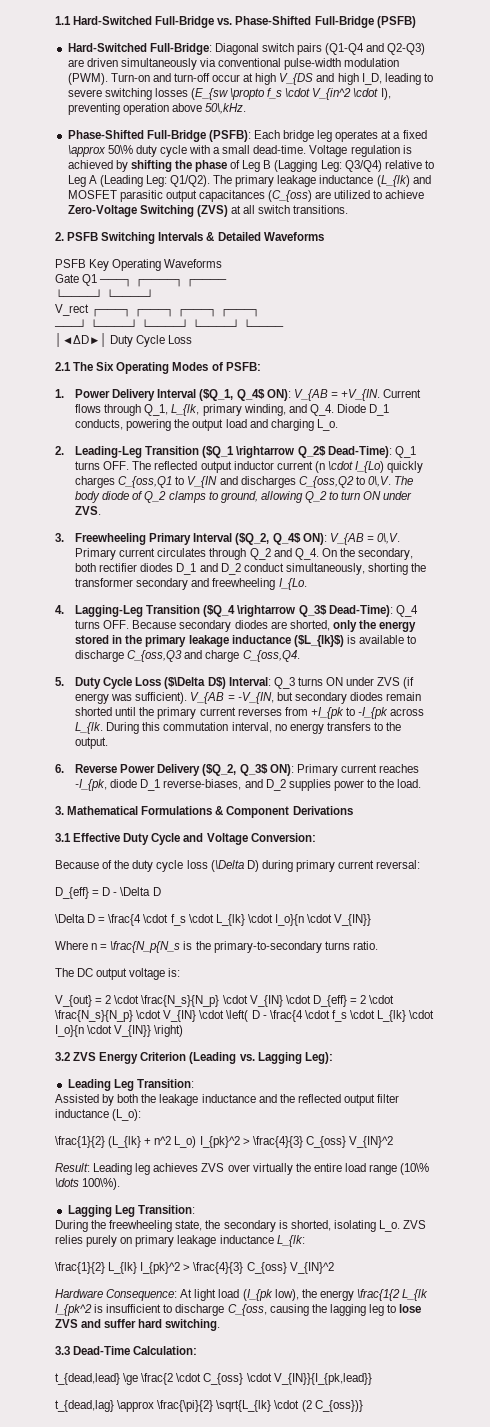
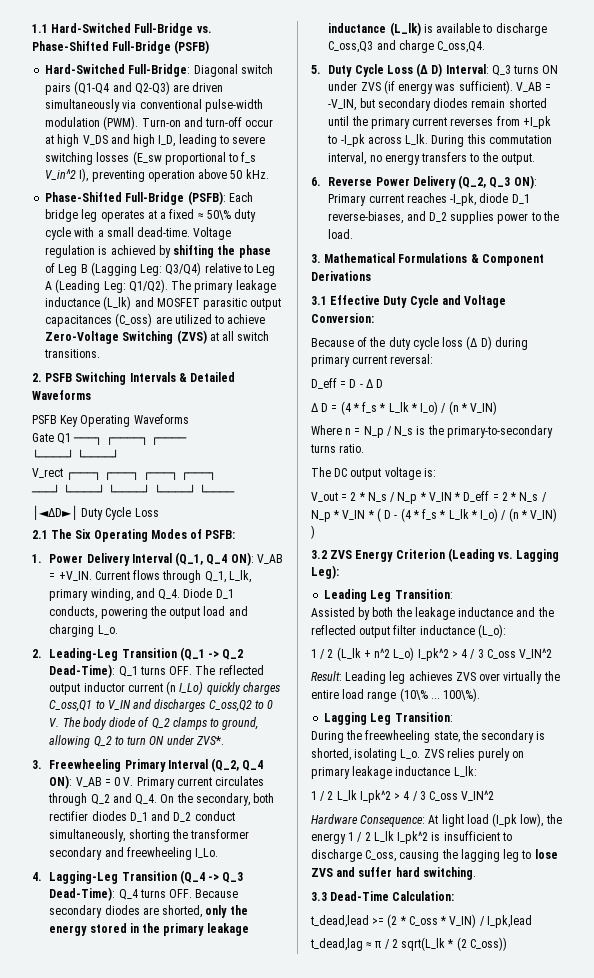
- Turn-on and turn-off occur at high V_{DS and high I_D, leading to severe switching losses (E_{sw \propto f_s \cdot V_{in^2 \cdot I), preventing operation above 50\,kHz.
+ Turn-on and turn-off occur at high V_DS and high I_D, leading to severe switching losses (E_sw proportional to f_s V_in^2 I), preventing operation above 50 kHz.
- Phase-Shifted Full-Bridge (PSFB): Each bridge leg operates at a fixed \approx 50\% duty cycle with a small dead-time.
+ Phase-Shifted Full-Bridge (PSFB): Each bridge leg operates at a fixed ≈ 50\% duty cycle with a small dead-time.
- The primary leakage inductance (L_{lk) and MOSFET parasitic output capacitances (C_{oss) are utilized to achieve Zero-Voltage Switching (ZVS) at all switch transitions.
+ The primary leakage inductance (L_lk) and MOSFET parasitic output capacitances (C_oss) are utilized to achieve Zero-Voltage Switching (ZVS) at all switch transitions.
- 1. Power Delivery Interval ($Q_1, Q_4$ ON): V_{AB = +V_{IN.
+ 1. Power Delivery Interval (Q_1, Q_4 ON): V_AB = +V_IN.
- Current flows through Q_1, L_{lk, primary winding, and Q_4. Diode D_1 conducts, powering the output load and charging L_o.
+ Current flows through Q_1, L_lk, primary winding, and Q_4. Diode D_1 conducts, powering the output load and charging L_o.
- 2. Leading-Leg Transition ($Q_1 \rightarrow Q_2$ Dead-Time): Q_1 turns OFF. The reflected output inductor current (n \cdot I_{Lo) quickly charges C_{oss,Q1 to V_{IN and discharges C_{oss,Q2 to 0\,V. The body diode of Q_2 clamps to ground, allowing Q_2 to turn ON under ZVS.
+ 2. Leading-Leg Transition (Q_1 -> Q_2 Dead-Time): Q_1 turns OFF. The reflected output inductor current (n I_Lo) quickly charges C_oss,Q1 to V_IN and discharges C_oss,Q2 to 0 V. The body diode of Q_2 clamps to ground, allowing Q_2 to turn ON under ZVS*.
- 3. Freewheeling Primary Interval ($Q_2, Q_4$ ON): V_{AB = 0\,V. Primary current circulates through Q_2 and Q_4. On the secondary, both rectifier diodes D_1 and D_2 conduct simultaneously, shorting the transformer secondary and freewheeling I_{Lo.
+ 3. Freewheeling Primary Interval (Q_2, Q_4 ON): V_AB = 0 V. Primary current circulates through Q_2 and Q_4. On the secondary, both rectifier diodes D_1 and D_2 conduct simultaneously, shorting the transformer secondary and freewheeling I_Lo.
- 4. Lagging-Leg Transition ($Q_4 \rightarrow Q_3$ Dead-Time): Q_4 turns OFF. Because secondary diodes are shorted, only the energy stored in the primary leakage inductance ($L_{lk}$) is available to discharge C_{oss,Q3 and charge C_{oss,Q4.
+ 4. Lagging-Leg Transition (Q_4 -> Q_3 Dead-Time): Q_4 turns OFF. Because secondary diodes are shorted, only the energy stored in the primary leakage inductance (L_lk) is available to discharge C_oss,Q3 and charge C_oss,Q4.
- 5. Duty Cycle Loss ($\Delta D$) Interval: Q_3 turns ON under ZVS (if energy was sufficient).
+ 5. Duty Cycle Loss (Δ D) Interval: Q_3 turns ON under ZVS (if energy was sufficient).
- V_{AB = -V_{IN, but secondary diodes remain shorted until the primary current reverses from +I_{pk to -I_{pk across L_{lk.
+ V_AB = -V_IN, but secondary diodes remain shorted until the primary current reverses from +I_pk to -I_pk across L_lk.
- 6. Reverse Power Delivery ($Q_2, Q_3$ ON): Primary current reaches -I_{pk, diode D_1 reverse-biases, and D_2 supplies power to the load.
+ 6. Reverse Power Delivery (Q_2, Q_3 ON): Primary current reaches -I_pk, diode D_1 reverse-biases, and D_2 supplies power to the load.
- Because of the duty cycle loss (\Delta D) during primary current reversal:
+ Because of the duty cycle loss (Δ D) during primary current reversal:
- D_{eff} = D - \Delta D
+ D_eff = D - Δ D
- \Delta D = \frac{4 \cdot f_s \cdot L_{lk} \cdot I_o}{n \cdot V_{IN}}
+ Δ D = (4 * f_s * L_lk * I_o) / (n * V_IN)
- Where n = \frac{N_p{N_s is the primary-to-secondary turns ratio.
+ Where n = N_p / N_s is the primary-to-secondary turns ratio.
- V_{out} = 2 \cdot \frac{N_s}{N_p} \cdot V_{IN} \cdot D_{eff} = 2 \cdot \frac{N_s}{N_p} \cdot V_{IN} \cdot \left( D - \frac{4 \cdot f_s \cdot L_{lk} \cdot I_o}{n \cdot V_{IN}} \right)
+ V_out = 2 * N_s / N_p * V_IN * D_eff = 2 * N_s / N_p * V_IN * ( D - (4 * f_s * L_lk * I_o) / (n * V_IN) )
- \frac{1}{2} (L_{lk} + n^2 L_o) I_{pk}^2 > \frac{4}{3} C_{oss} V_{IN}^2
+ 1 / 2 (L_lk + n^2 L_o) I_pk^2 > 4 / 3 C_oss V_IN^2
- Result: Leading leg achieves ZVS over virtually the entire load range (10\% \dots 100\%).
+ Result: Leading leg achieves ZVS over virtually the entire load range (10\% ... 100\%).
- During the freewheeling state, the secondary is shorted, isolating L_o. ZVS relies purely on primary leakage inductance L_{lk:
- \frac{1}{2} L_{lk} I_{pk}^2 > \frac{4}{3} C_{oss} V_{IN}^2
+ During the freewheeling state, the secondary is shorted, isolating L_o. ZVS relies purely on primary leakage inductance L_lk:
+ 1 / 2 L_lk I_pk^2 > 4 / 3 C_oss V_IN^2
- Hardware Consequence: At light load (I_{pk low), the energy \frac{1{2 L_{lk I_{pk^2 is insufficient to discharge C_{oss, causing the lagging leg to lose ZVS and suffer hard switching.
+ Hardware Consequence: At light load (I_pk low), the energy 1 / 2 L_lk I_pk^2 is insufficient to discharge C_oss, causing the lagging leg to lose ZVS and suffer hard switching.
- t_{dead,lead} \ge \frac{2 \cdot C_{oss} \cdot V_{IN}}{I_{pk,lead}}
- t_{dead,lag} \approx \frac{\pi}{2} \sqrt{L_{lk} \cdot (2 C_{oss})}
+ t_dead,lead >= (2 * C_oss * V_IN) / I_pk,lead
+ t_dead,lag ≈ π / 2 sqrt(L_lk * (2 C_oss))

